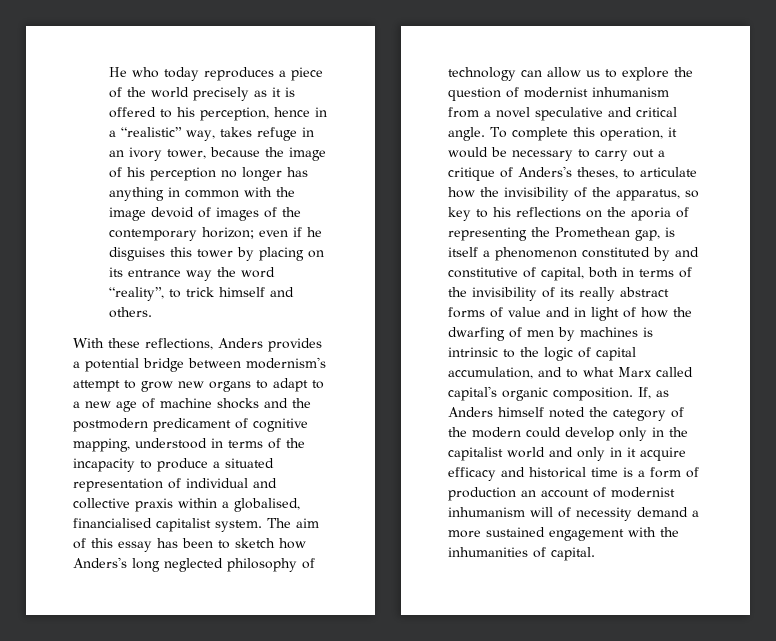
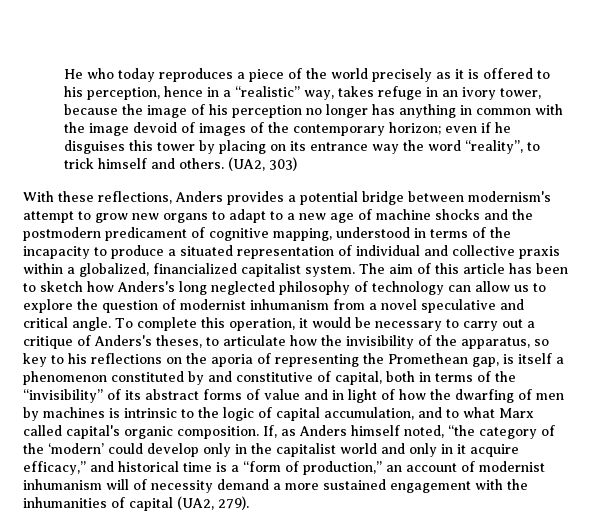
+ (UA2, 303)
- With these reflections, Anders provides a potential bridge between modernism's attempt to grow new organs to adapt to a new age of machine shocks and the postmodern predicament of cognitive mapping, understood in terms of the incapacity to produce a situated representation of individual and collective praxis within a globalised, financialised capitalist system.
+ With these reflections, Anders provides a potential bridge between modernism's attempt to grow new organs to adapt to a new age of machine shocks and the postmodern predicament of cognitive mapping, understood in terms of the incapacity to produce a situated representation of individual and collective praxis within a globalized, financialized capitalist system.
- The aim of this essay has been to sketch how Anders's long neglected philosophy of technology can allow us to explore the question of modernist inhumanism from a novel speculative and critical angle.
+ The aim of this article has been to sketch how Anders's long neglected philosophy of technology can allow us to explore the question of modernist inhumanism from a novel speculative and critical angle.
- To complete this operation, it would be necessary to carry out a critique of Anders's theses, to articulate how the invisibility of the apparatus, so key to his reflections on the aporia of representing the Promethean gap, is itself a phenomenon constituted by and constitutive of capital, both in terms of the invisibility of its really abstract forms of value and in light of how the dwarfing of men by machines is intrinsic to the logic of capital accumulation, and to what Marx called capital's organic composition.
+ To complete this operation, it would be necessary to carry out a critique of Anders's theses, to articulate how the invisibility of the apparatus, so key to his reflections on the aporia of representing the Promethean gap, is itself a phenomenon constituted by and constitutive of capital, both in terms of the “invisibility” of its abstract forms of value and in light of how the dwarfing of men by machines is intrinsic to the logic of capital accumulation, and to what Marx called capital's organic composition.
- If, as Anders himself noted the category of the modern could develop only in the capitalist world and only in it acquire efficacy and historical time is a form of production an account of modernist inhumanism will of necessity demand a more sustained engagement with the inhumanities of capital.
+ If, as Anders himself noted, “the category of the ‘modern’ could develop only in the capitalist world and only in it acquire efficacy,” and historical time is a “form of production,” an account of modernist inhumanism will of necessity demand a more sustained engagement with the inhumanities of capital (UA2, 279).

